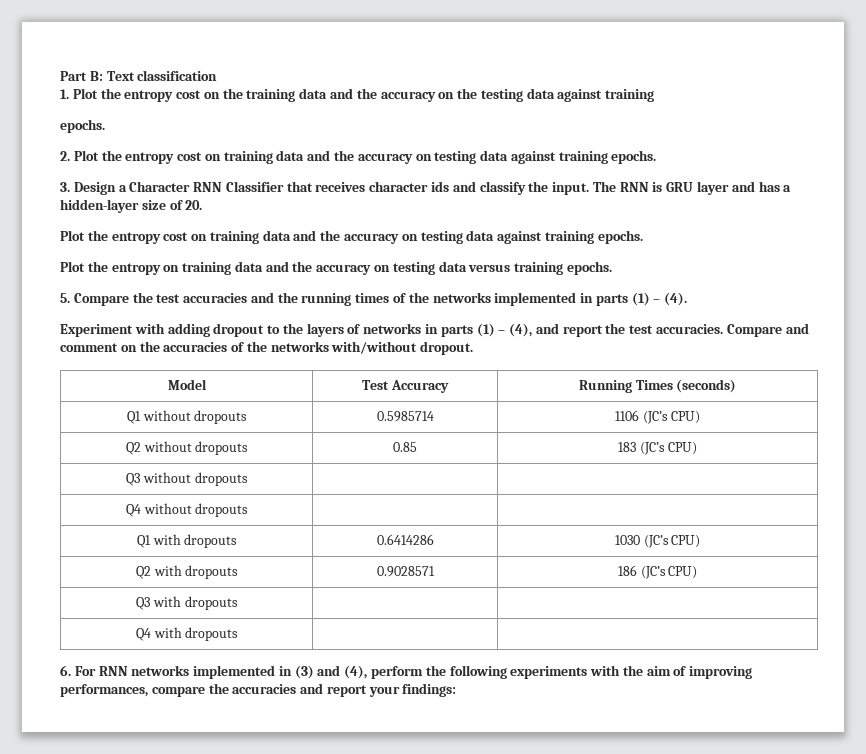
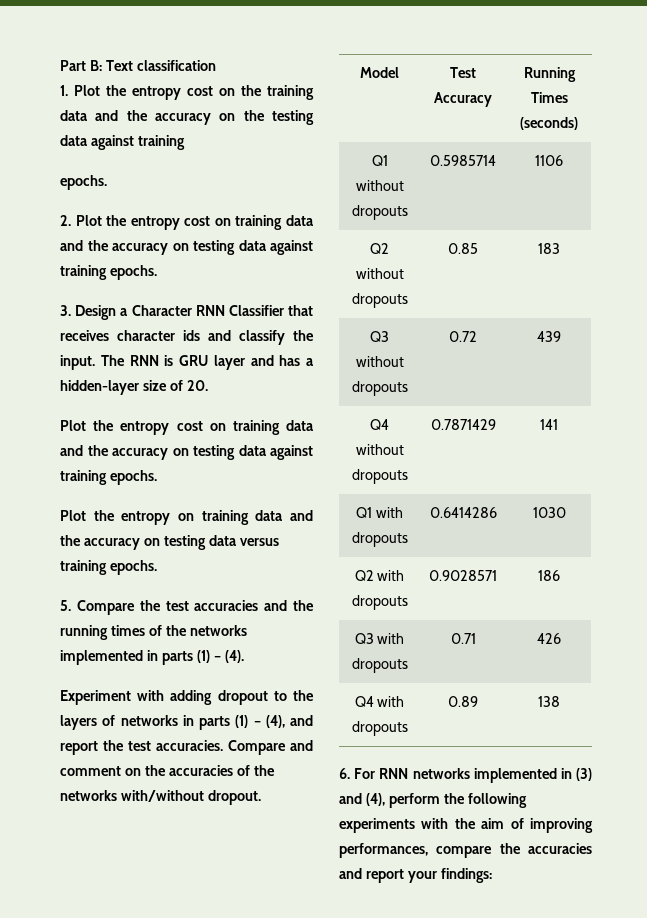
- Q1 without dropouts | 0.5985714 | 1106 (JC’s CPU)
+ Q1 without dropouts | 0.5985714 | 1106
- Q2 without dropouts | 0.85 | 183 (JC’s CPU)
+ Q2 without dropouts | 0.85 | 183
- Q3 without dropouts | |
+ Q3 without dropouts | 0.72 | 439
- Q4 without dropouts | |
+ Q4 without dropouts | 0.7871429 | 141
- Q1 with dropouts | 0.6414286 | 1030 (JC’s CPU)
+ Q1 with dropouts | 0.6414286 | 1030
- Q2 with dropouts | 0.9028571 | 186 (JC’s CPU)
+ Q2 with dropouts | 0.9028571 | 186
- Q3 with dropouts | |
+ Q3 with dropouts | 0.71 | 426
- Q4 with dropouts | |
+ Q4 with dropouts | 0.89 | 138

